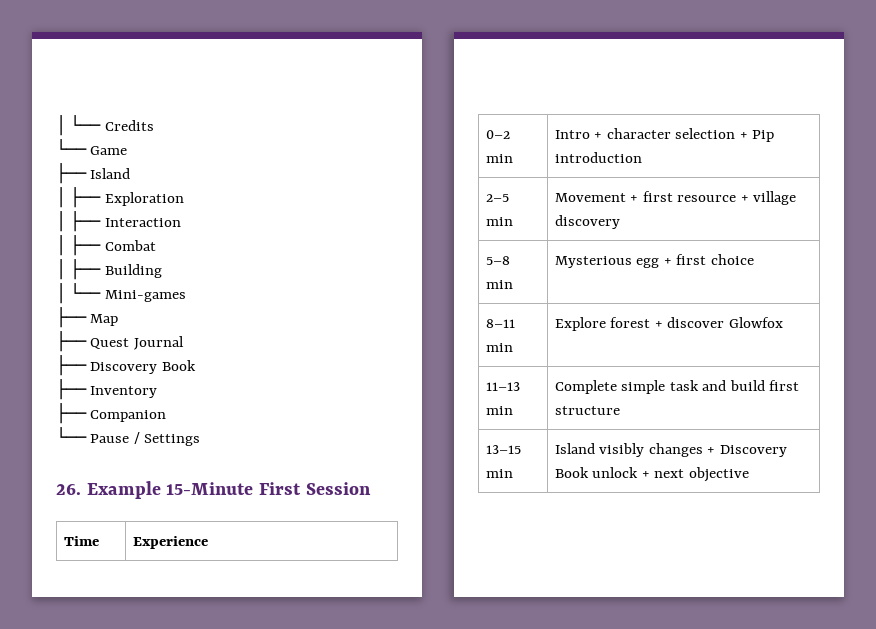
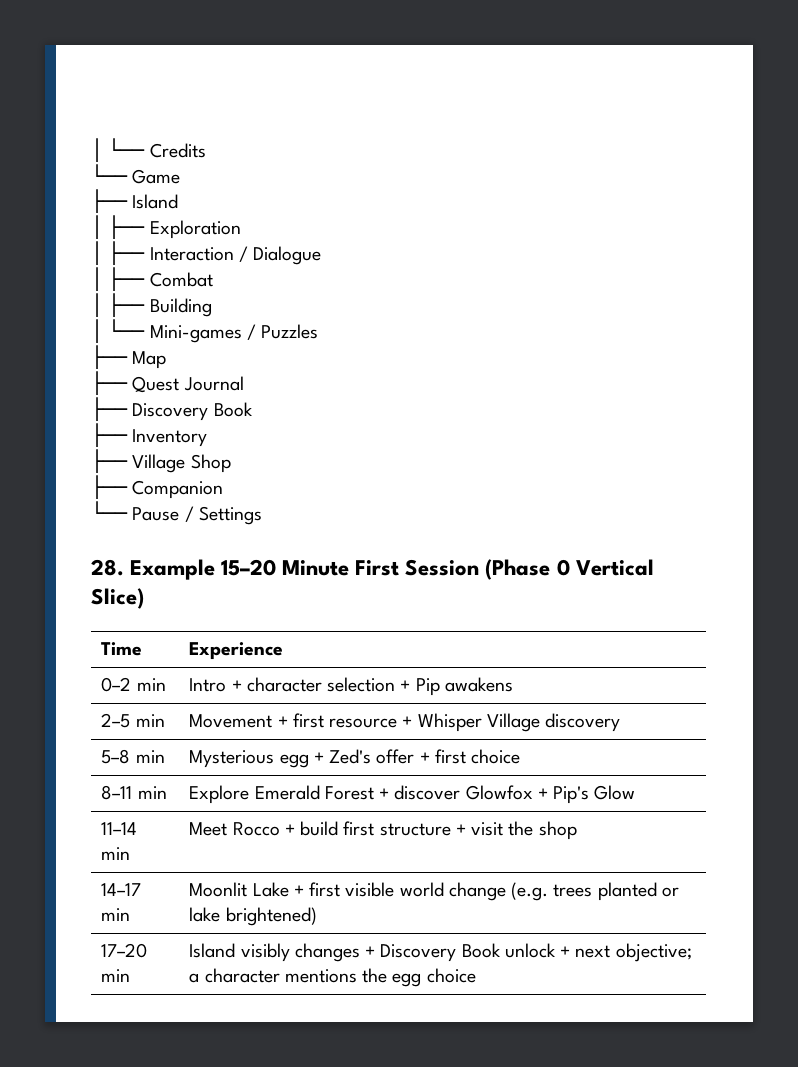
- │ ├── Interaction
+ │ ├── Interaction / Dialogue
- │ └── Mini-games
+ │ └── Mini-games / Puzzles
+ ├── Village Shop
- 26. Example 15-Minute First Session
+ 28. Example 15–20 Minute First Session (Phase 0 Vertical Slice)
- 0–2 min | Intro + character selection + Pip introduction
+ 0–2 min | Intro + character selection + Pip awakens
- 2–5 min | Movement + first resource + village discovery
+ 2–5 min | Movement + first resource + Whisper Village discovery
- 5–8 min | Mysterious egg + first choice
+ 5–8 min | Mysterious egg + Zed's offer + first choice
- 8–11 min | Explore forest + discover Glowfox
- 11–13 min | Complete simple task and build first structure
- 13–15 min | Island visibly changes + Discovery Book unlock + next objective
+ 8–11 min | Explore Emerald Forest + discover Glowfox + Pip's Glow
+ 11–14 min | Meet Rocco + build first structure + visit the shop
+ 14–17 min | Moonlit Lake + first visible world change (e.g. trees planted or lake brightened)
+ 17–20 min | Island visibly changes + Discovery Book unlock + next objective; a character mentions the egg choice

